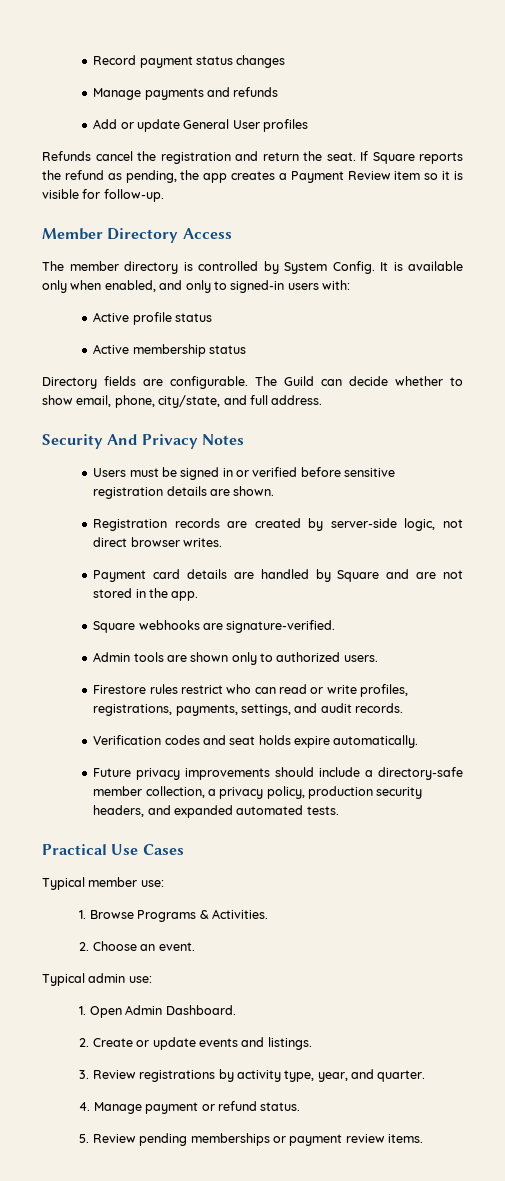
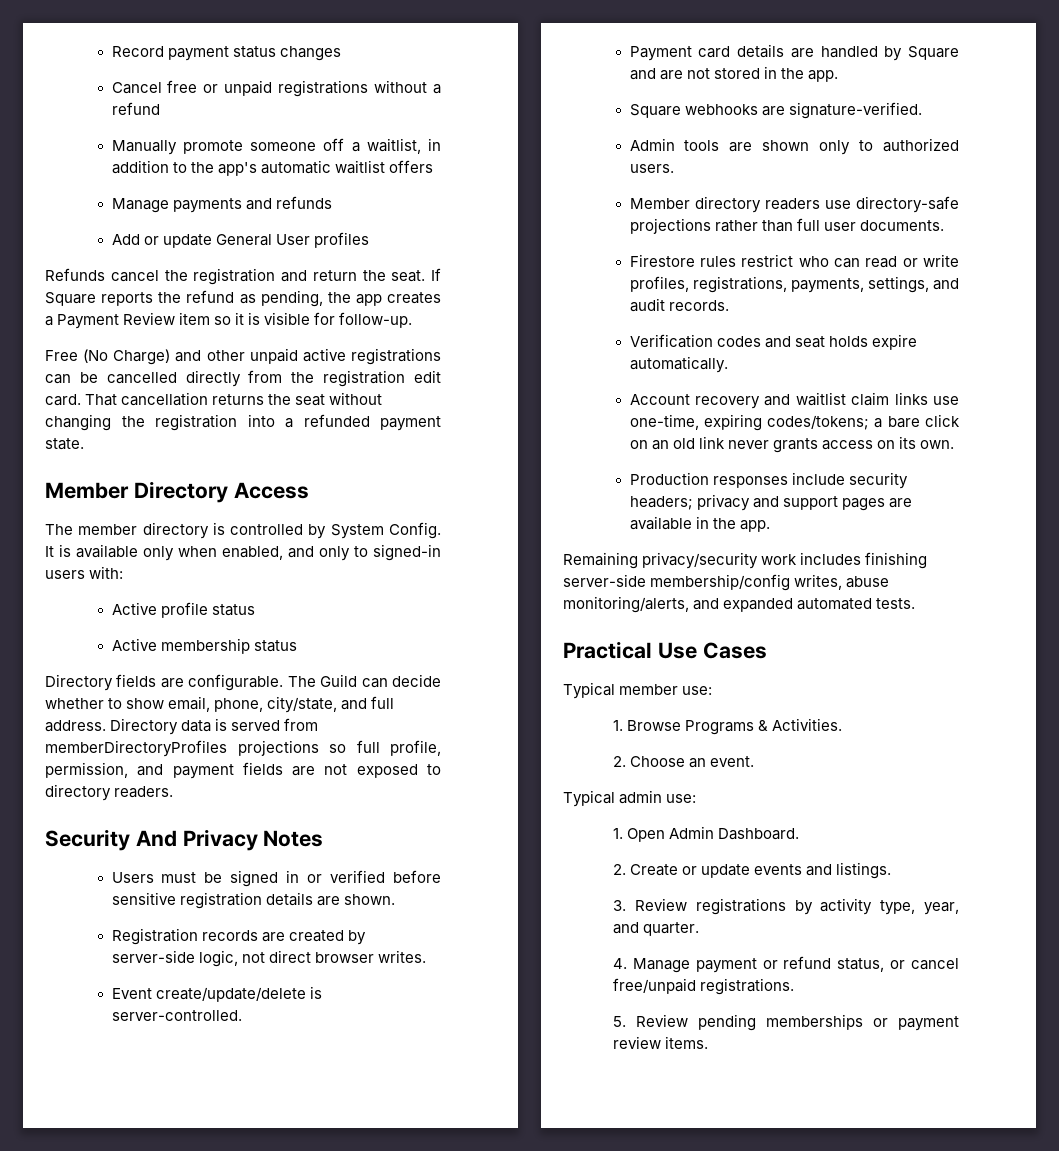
+ Cancel free or unpaid registrations without a refund
+ Manually promote someone off a waitlist, in addition to the app's automatic waitlist offers
+ Free (No Charge) and other unpaid active registrations can be cancelled directly from the registration edit card. That cancellation returns the seat without changing the registration into a refunded payment state.
+ Directory data is served from memberDirectoryProfiles projections so full profile, permission, and payment fields are not exposed to directory readers.
+ Event create/update/delete is server-controlled.
+ Member directory readers use directory-safe projections rather than full user documents.
- Future privacy improvements should include a directory-safe member collection, a privacy policy, production security headers, and expanded automated tests.
+ Account recovery and waitlist claim links use one-time, expiring codes/tokens; a bare click on an old link never grants access on its own.
+ Production responses include security headers; privacy and support pages are available in the app.
+ Remaining privacy/security work includes finishing server-side membership/config writes, abuse monitoring/alerts, and expanded automated tests.
- 4. Manage payment or refund status.
+ 4. Manage payment or refund status, or cancel free/unpaid registrations.

